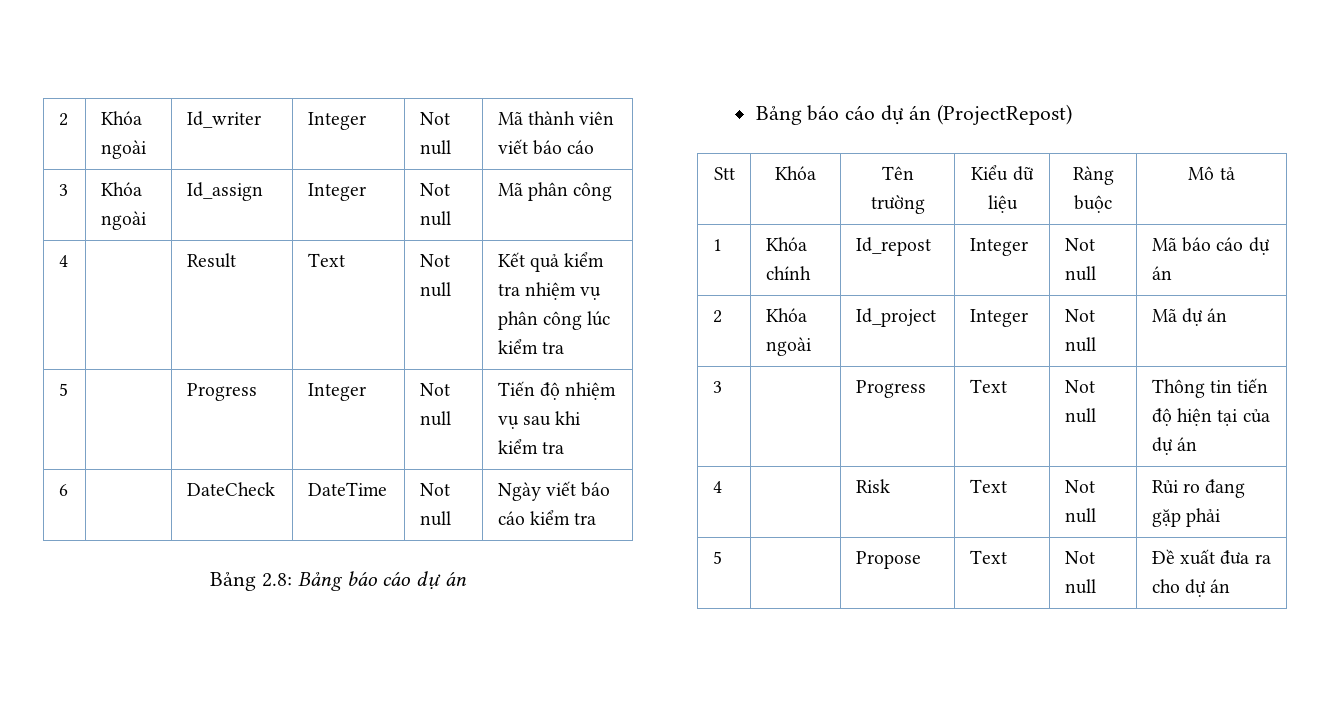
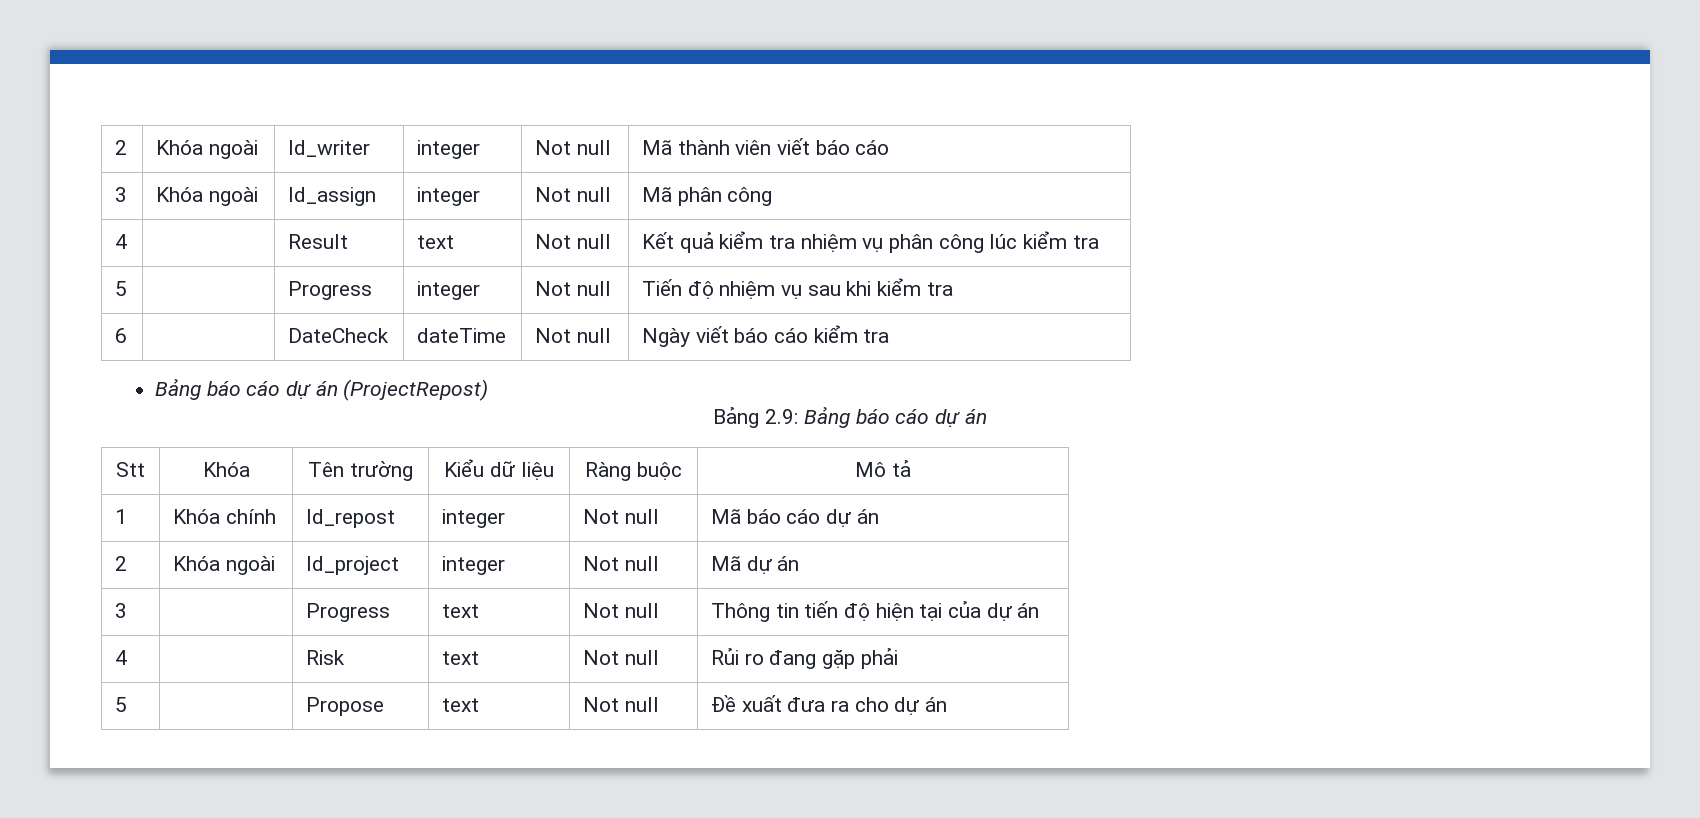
- 2 | Khóa ngoài | Id_writer | Integer | Not null | Mã thành viên viết báo cáo
+ 2 | Khóa ngoài | Id_writer | integer | Not null | Mã thành viên viết báo cáo
- 3 | Khóa ngoài | Id_assign | Integer | Not null | Mã phân công
+ 3 | Khóa ngoài | Id_assign | integer | Not null | Mã phân công
- 4 | | Result | Text | Not null | Kết quả kiểm tra nhiệm vụ phân công lúc kiểm tra
+ 4 | | Result | text | Not null | Kết quả kiểm tra nhiệm vụ phân công lúc kiểm tra
- 5 | | Progress | Integer | Not null | Tiến độ nhiệm vụ sau khi kiểm tra
+ 5 | | Progress | integer | Not null | Tiến độ nhiệm vụ sau khi kiểm tra
- 6 | | DateCheck | DateTime | Not null | Ngày viết báo cáo kiểm tra
+ 6 | | DateCheck | dateTime | Not null | Ngày viết báo cáo kiểm tra
- Bảng 2.8: Bảng báo cáo dự án
  Bảng báo cáo dự án (ProjectRepost)
+ Bảng 2.9: Bảng báo cáo dự án
- 1 | Khóa chính | Id_repost | Integer | Not null | Mã báo cáo dự án
+ 1 | Khóa chính | Id_repost | integer | Not null | Mã báo cáo dự án
- 2 | Khóa ngoài | Id_project | Integer | Not null | Mã dự án
+ 2 | Khóa ngoài | Id_project | integer | Not null | Mã dự án
- 3 | | Progress | Text | Not null | Thông tin tiến độ hiện tại của dự án
+ 3 | | Progress | text | Not null | Thông tin tiến độ hiện tại của dự án
- 4 | | Risk | Text | Not null | Rủi ro đang gặp phải
+ 4 | | Risk | text | Not null | Rủi ro đang gặp phải
- 5 | | Propose | Text | Not null | Đề xuất đưa ra cho dự án
+ 5 | | Propose | text | Not null | Đề xuất đưa ra cho dự án

